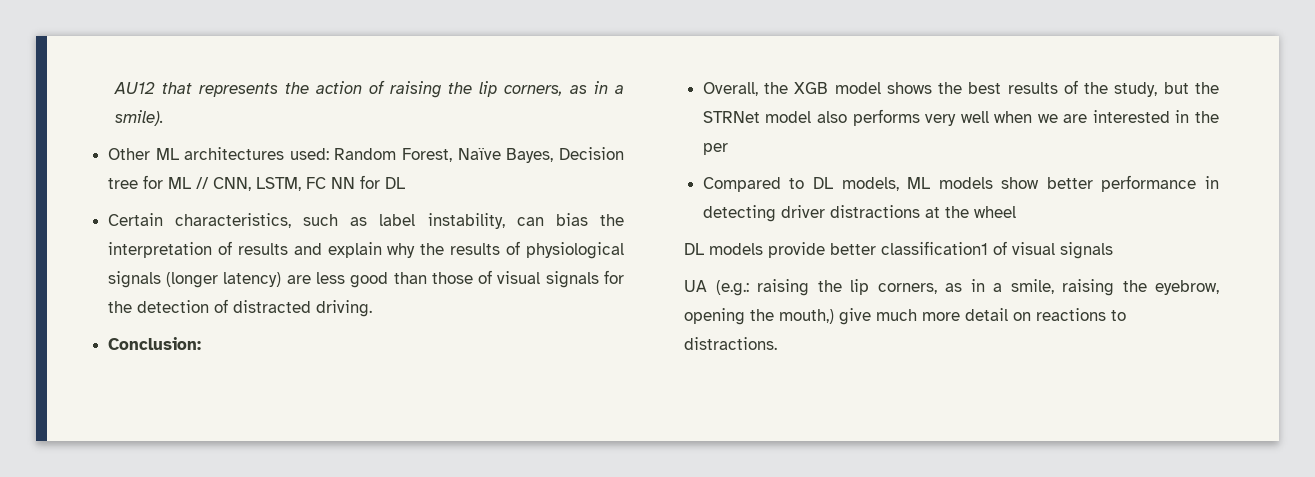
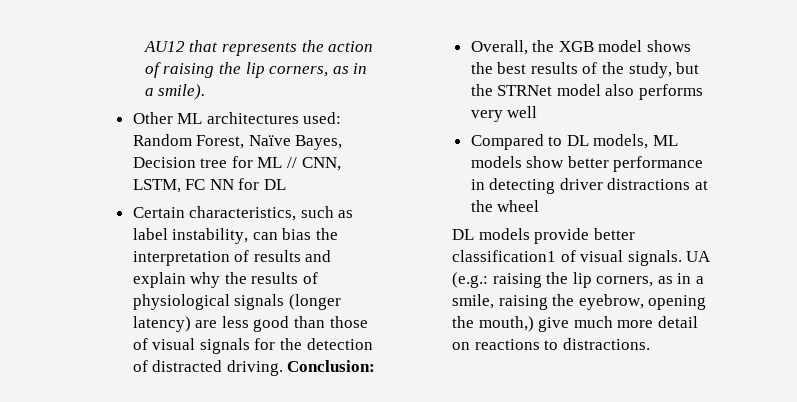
- Certain characteristics, such as label instability, can bias the interpretation of results and explain why the results of physiological signals (longer latency) are less good than those of visual signals for the detection of distracted driving.
- Conclusion:
+ Certain characteristics, such as label instability, can bias the interpretation of results and explain why the results of physiological signals (longer latency) are less good than those of visual signals for the detection of distracted driving. Conclusion:
- Overall, the XGB model shows the best results of the study, but the STRNet model also performs very well when we are interested in the per
+ Overall, the XGB model shows the best results of the study, but the STRNet model also performs very well
- DL models provide better classification1 of visual signals
- UA (e.g.: raising the lip corners, as in a smile, raising the eyebrow, opening the mouth,) give much more detail on reactions to distractions.
+ DL models provide better classification1 of visual signals. UA (e.g.: raising the lip corners, as in a smile, raising the eyebrow, opening the mouth,) give much more detail on reactions to distractions.

